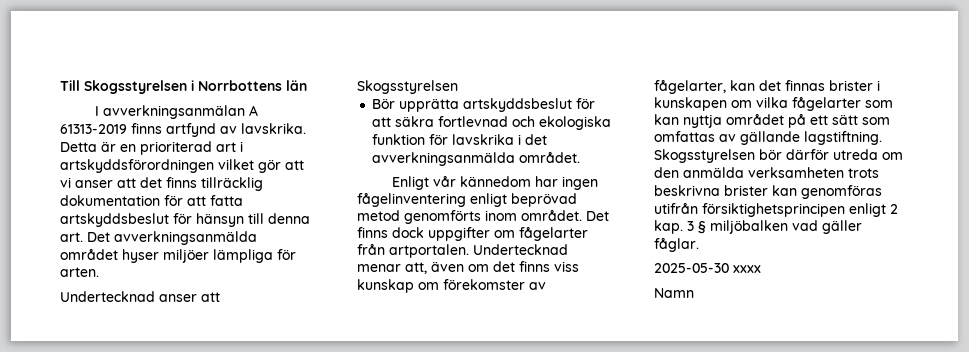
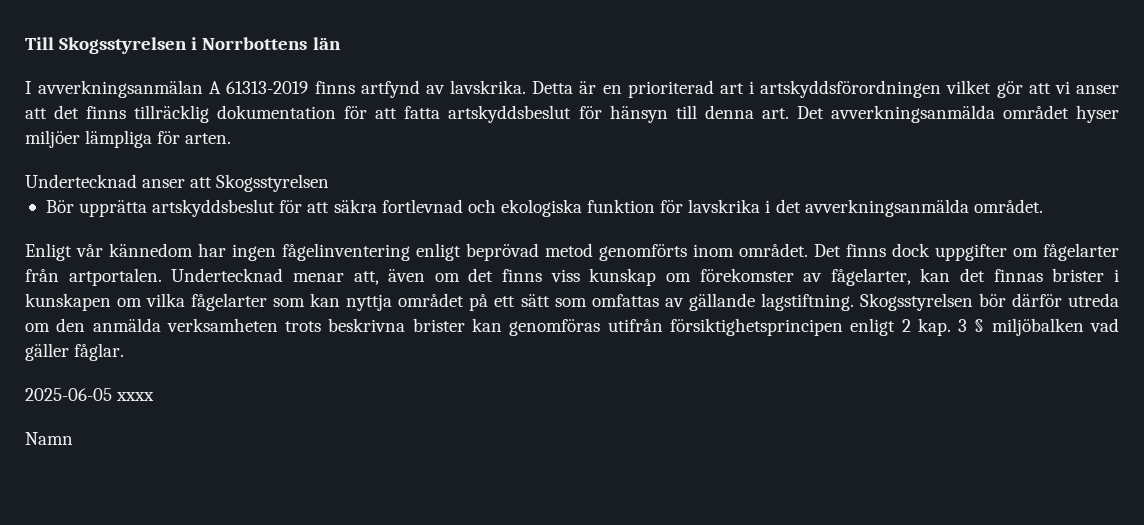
- 2025-05-30 xxxx
+ 2025-06-05 xxxx

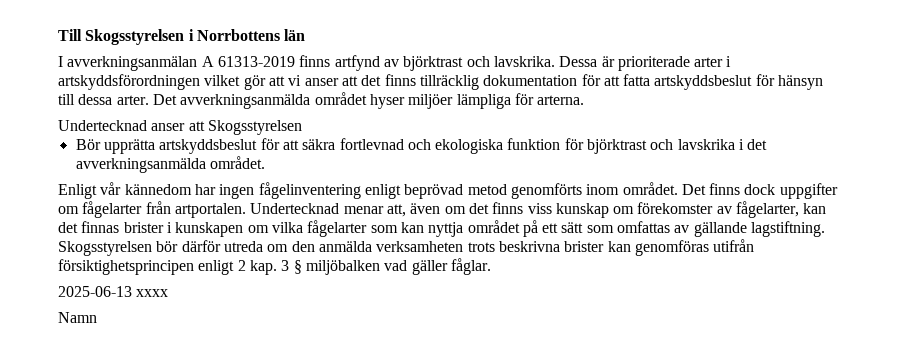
- I avverkningsanmälan A 61313-2019 finns artfynd av lavskrika. Detta är en prioriterad art i artskyddsförordningen vilket gör att vi anser att det finns tillräcklig dokumentation för att fatta artskyddsbeslut för hänsyn till denna art. Det avverkningsanmälda området hyser miljöer lämpliga för arten.
+ I avverkningsanmälan A 61313-2019 finns artfynd av björktrast och lavskrika. Dessa är prioriterade arter i artskyddsförordningen vilket gör att vi anser att det finns tillräcklig dokumentation för att fatta artskyddsbeslut för hänsyn till dessa arter. Det avverkningsanmälda området hyser miljöer lämpliga för arterna.
- Bör upprätta artskyddsbeslut för att säkra fortlevnad och ekologiska funktion för lavskrika i det avverkningsanmälda området.
+ Bör upprätta artskyddsbeslut för att säkra fortlevnad och ekologiska funktion för björktrast och lavskrika i det avverkningsanmälda området.
- 2025-06-05 xxxx
+ 2025-06-13 xxxx

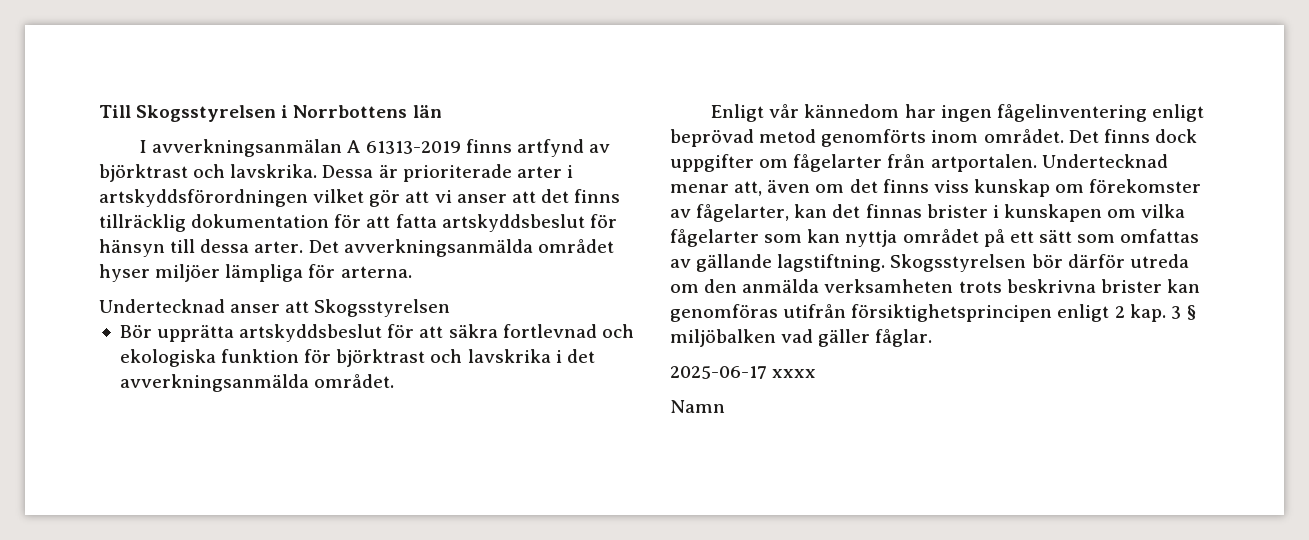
- 2025-06-13 xxxx
+ 2025-06-17 xxxx

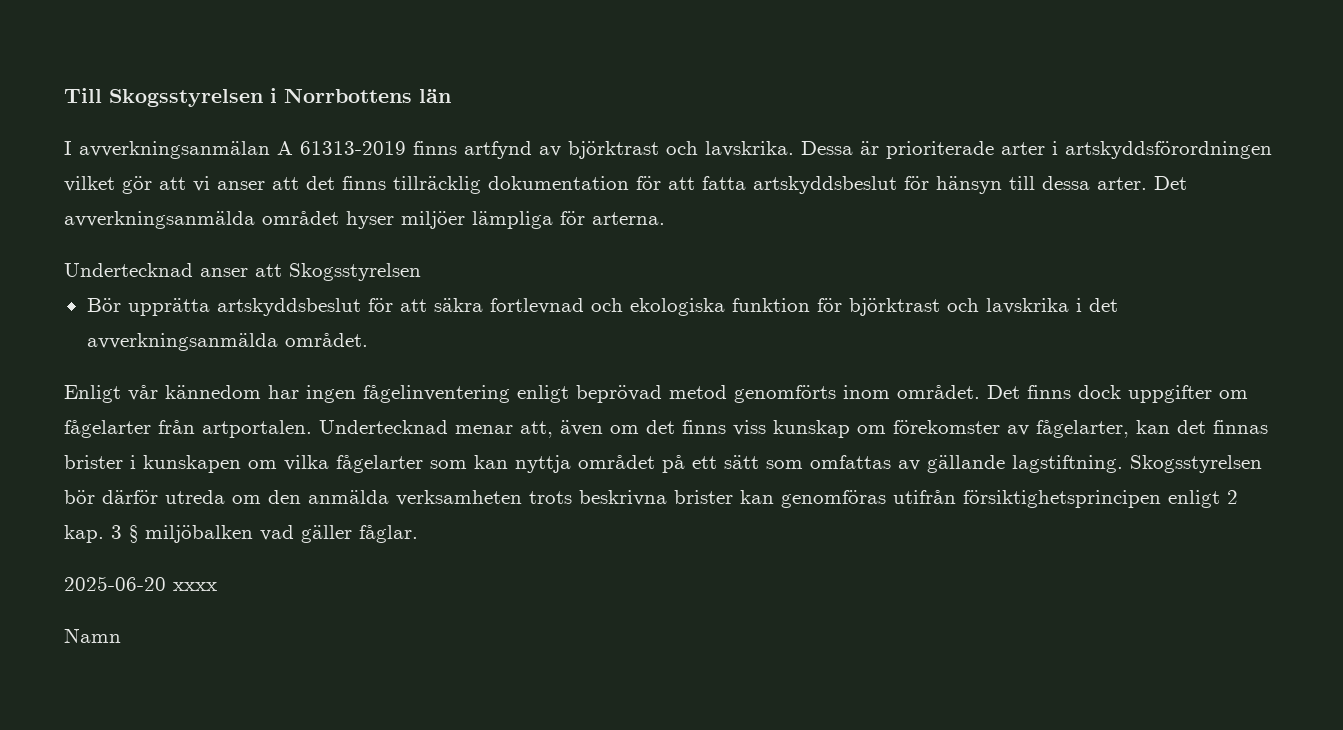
- 2025-06-17 xxxx
+ 2025-06-20 xxxx

